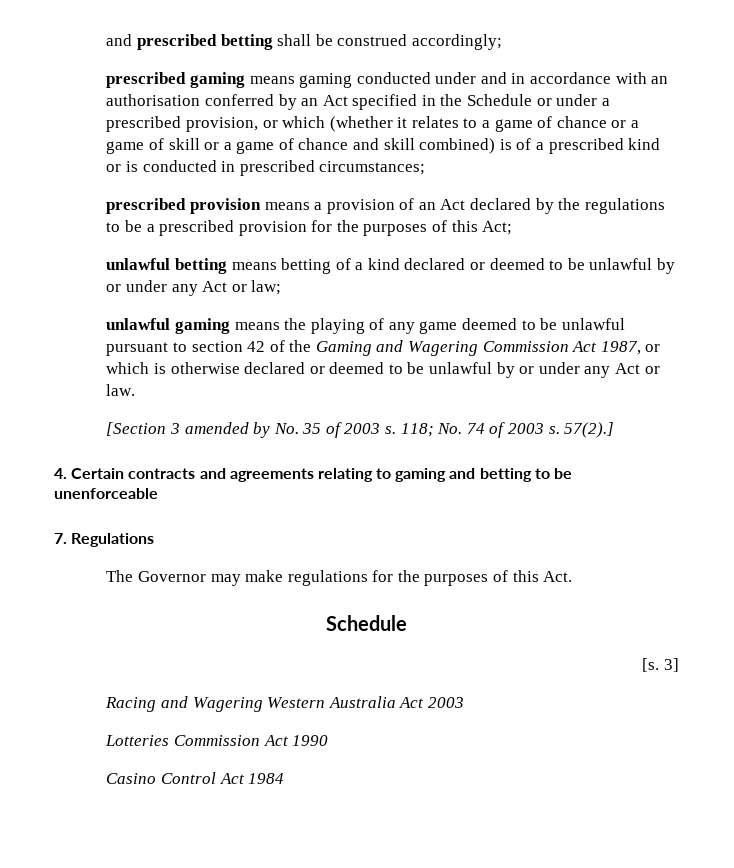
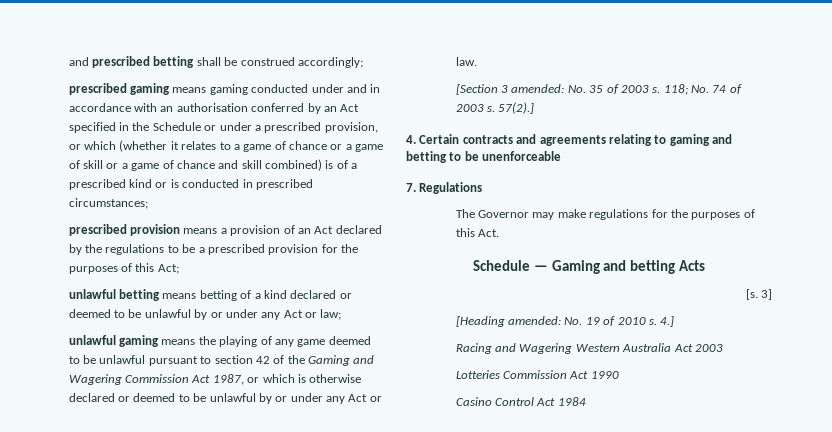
- [Section 3 amended by No. 35 of 2003 s.
+ [Section 3 amended: No. 35 of 2003 s.
  The Governor may make regulations for the purposes of this Act.
- Schedule
+ Schedule — Gaming and betting Acts
  [s. 3]
+ [Heading amended: No. 19 of 2010 s. 4.]

